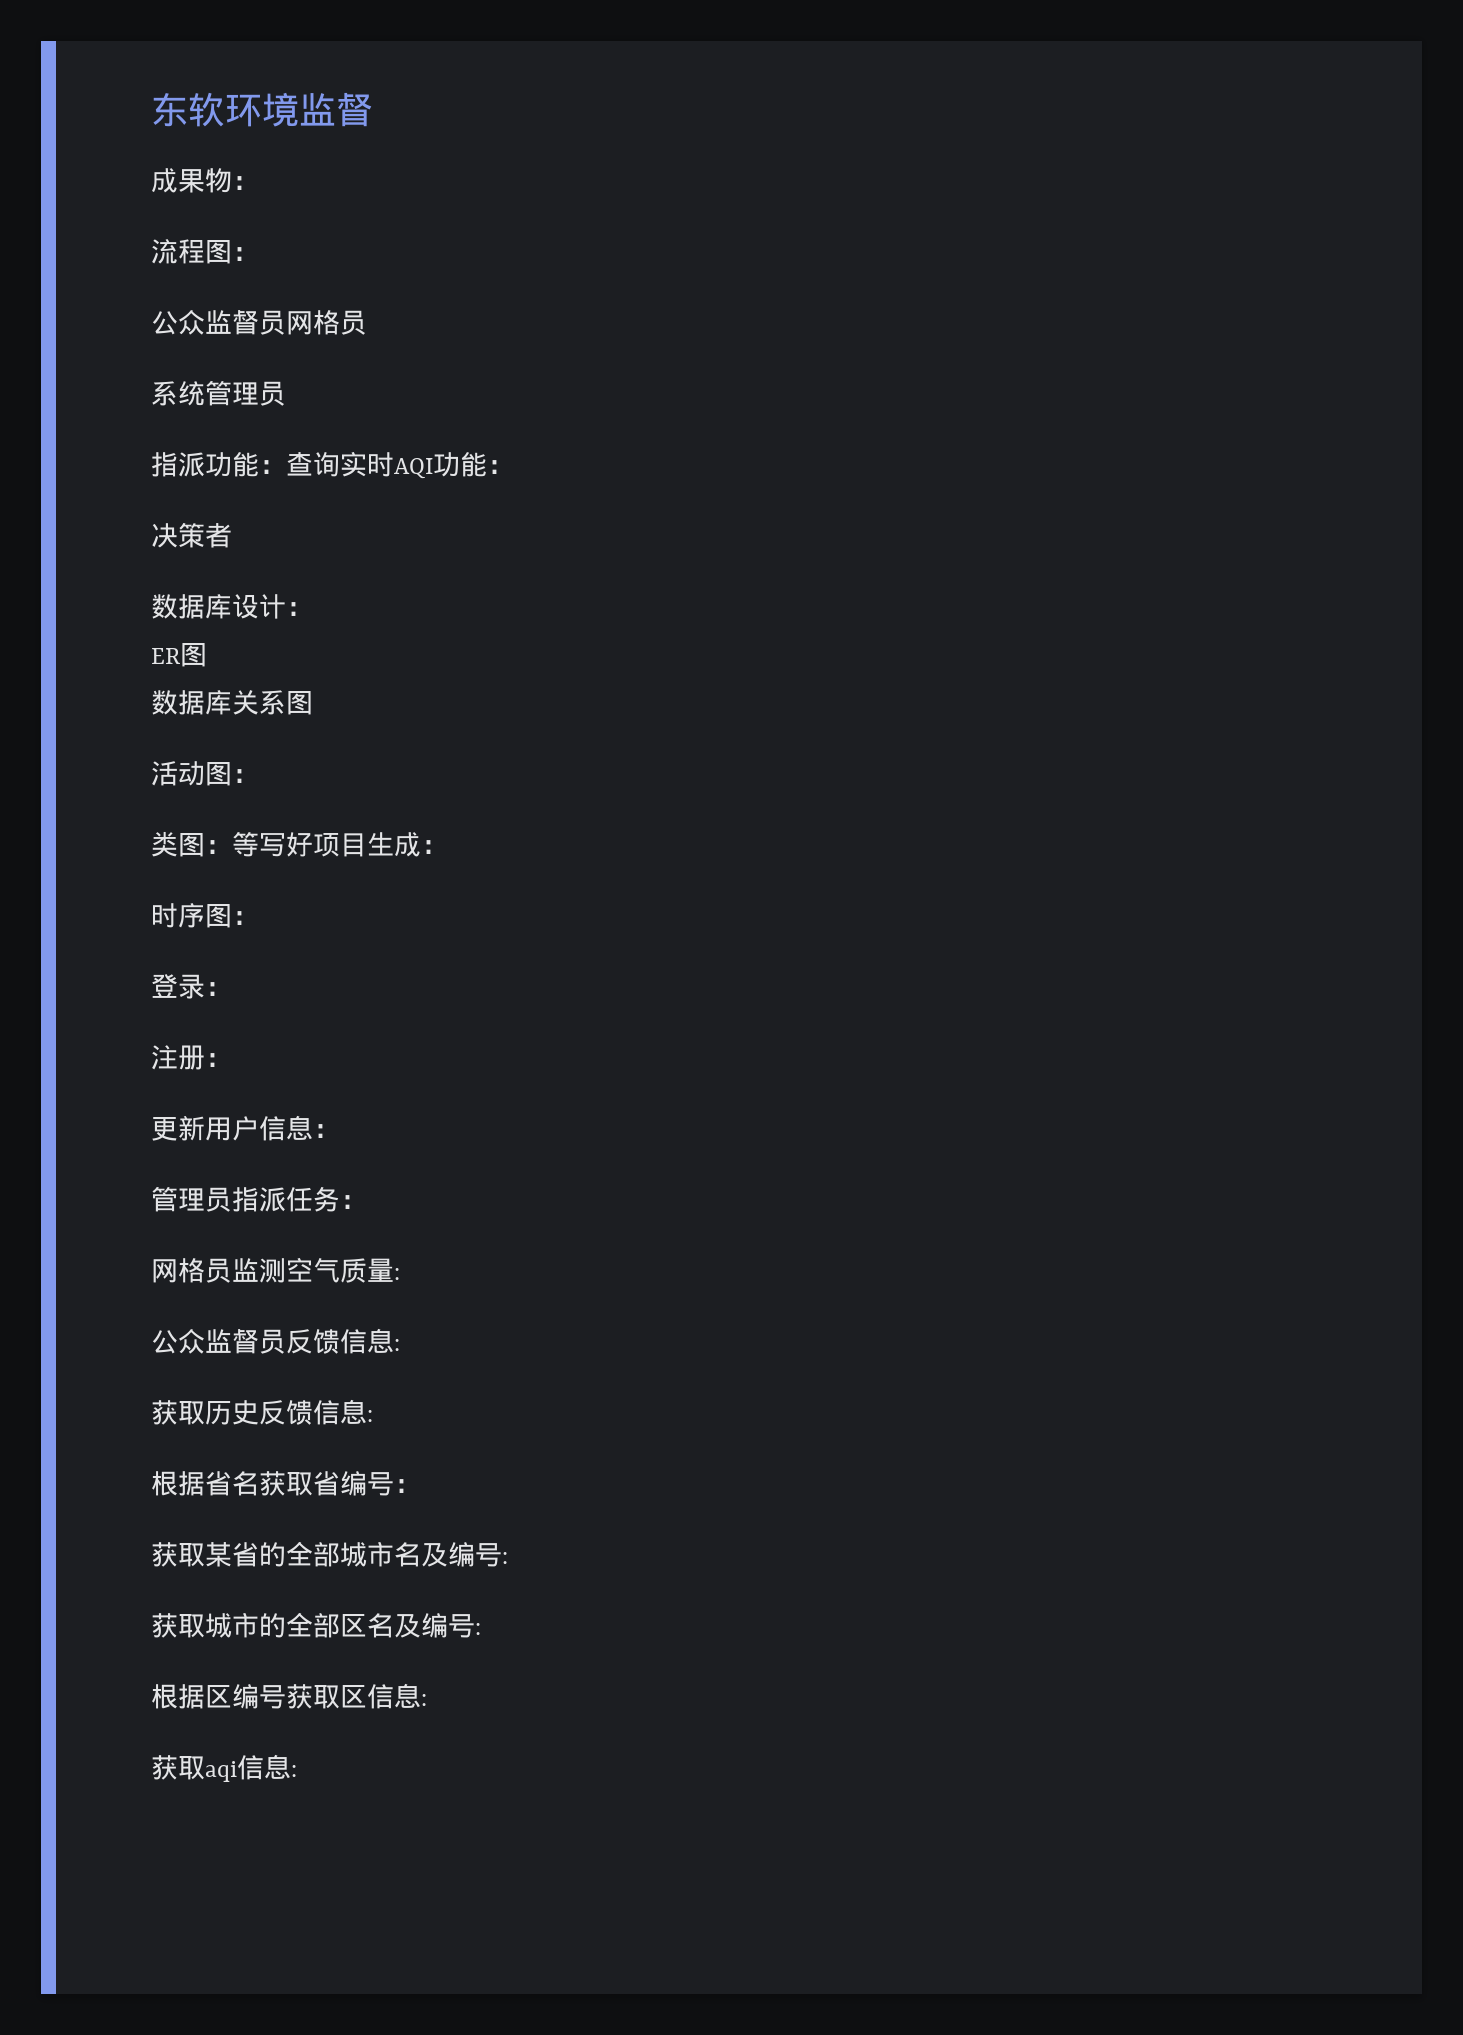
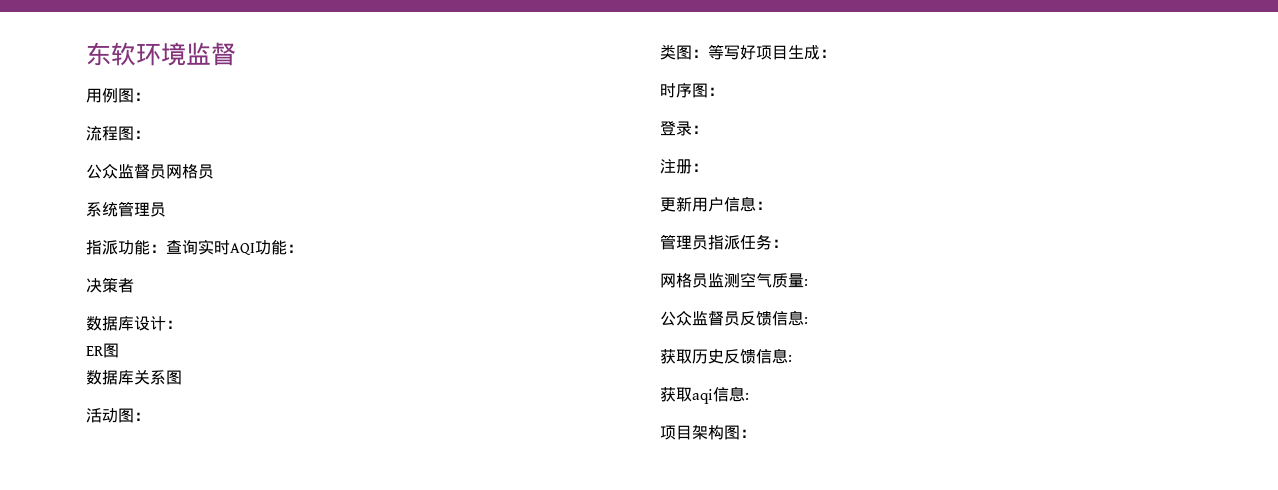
- 成果物：
+ 用例图：
- 根据省名获取省编号：
- 获取某省的全部城市名及编号:
- 获取城市的全部区名及编号:
- 根据区编号获取区信息:
+ 项目架构图：

